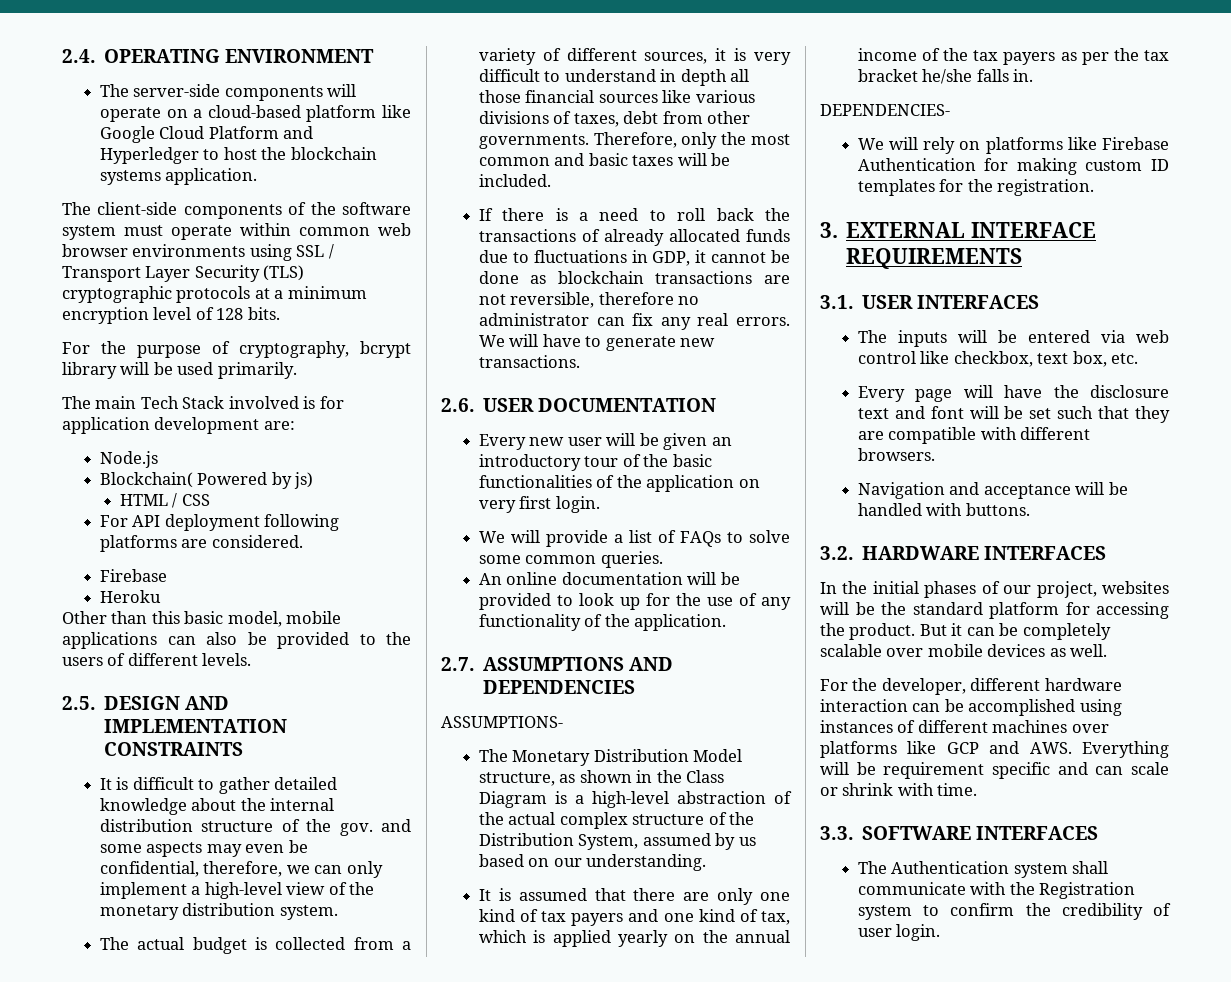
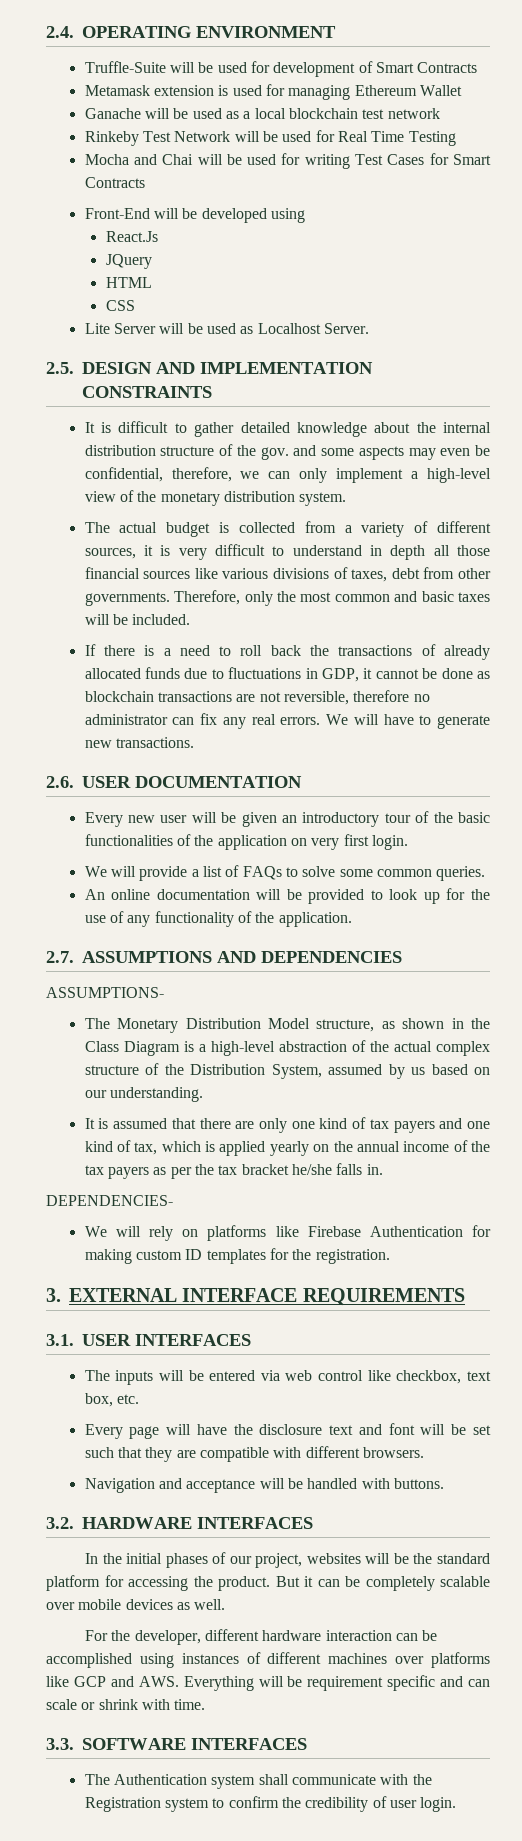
- The server-side components will operate on a cloud-based platform like Google Cloud Platform and Hyperledger to host the blockchain systems application.
- The client-side components of the software system must operate within common web browser environments using SSL / Transport Layer Security (TLS) cryptographic protocols at a minimum encryption level of 128 bits.
- For the purpose of cryptography, bcrypt library will be used primarily.
- The main Tech Stack involved is for application development are:
- Node.js
- Blockchain( Powered by js)
+ Truffle-Suite will be used for development of Smart Contracts
+ Metamask extension is used for managing Ethereum Wallet
+ Ganache will be used as a local blockchain test network
+ Rinkeby Test Network will be used for Real Time Testing
+ Mocha and Chai will be used for writing Test Cases for Smart Contracts
+ Front-End will be developed using
+ React.Js
+ JQuery
- HTML / CSS
+ HTML
+ CSS
- For API deployment following platforms are considered.
- Firebase
- Heroku
- Other than this basic model, mobile applications can also be provided to the users of different levels.
+ Lite Server will be used as Localhost Server.

